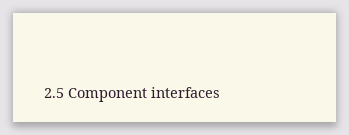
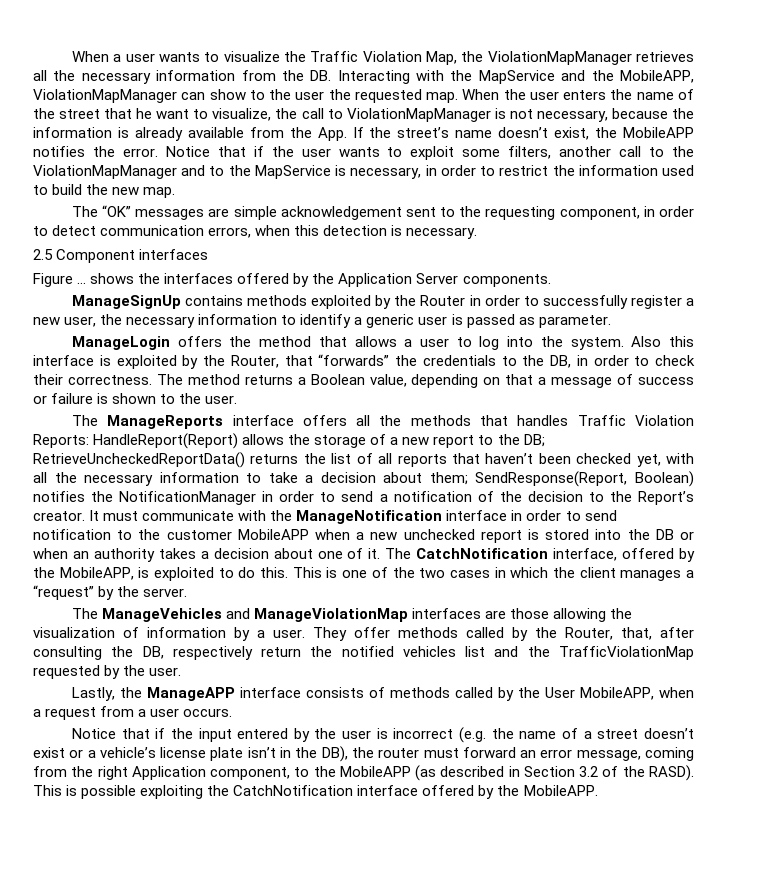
+ When a user wants to visualize the Traffic Violation Map, the ViolationMapManager retrieves all the necessary information from the DB. Interacting with the MapService and the MobileAPP, ViolationMapManager can show to the user the requested map. When the user enters the name of the street that he want to visualize, the call to ViolationMapManager is not necessary, because the information is already available from the App. If the street’s name doesn’t exist, the MobileAPP notifies the error. Notice that if the user wants to exploit some filters, another call to the ViolationMapManager and to the MapService is necessary, in order to restrict the information used to build the new map.
+ The “OK” messages are simple acknowledgement sent to the requesting component, in order to detect communication errors, when this detection is necessary.
  2.5 Component interfaces
+ Figure … shows the interfaces offered by the Application Server components.
+ ManageSignUp contains methods exploited by the Router in order to successfully register a new user, the necessary information to identify a generic user is passed as parameter.
+ ManageLogin offers the method that allows a user to log into the system. Also this interface is exploited by the Router, that “forwards” the credentials to the DB, in order to check their correctness. The method returns a Boolean value, depending on that a message of success or failure is shown to the user.
+ The ManageReports interface offers all the methods that handles Traffic Violation Reports: HandleReport(Report) allows the storage of a new report to the DB; RetrieveUncheckedReportData() returns the list of all reports that haven’t been checked yet, with all the necessary information to take a decision about them; SendResponse(Report, Boolean) notifies the NotificationManager in order to send a notification of the decision to the Report’s creator. It must communicate with the ManageNotification interface in order to send notification to the customer MobileAPP when a new unchecked report is stored into the DB or when an authority takes a decision about one of it. The CatchNotification interface, offered by the MobileAPP, is exploited to do this. This is one of the two cases in which the client manages a “request” by the server.
+ The ManageVehicles and ManageViolationMap interfaces are those allowing the visualization of information by a user. They offer methods called by the Router, that, after consulting the DB, respectively return the notified vehicles list and the TrafficViolationMap requested by the user.
+ Lastly, the ManageAPP interface consists of methods called by the User MobileAPP, when a request from a user occurs.
+ Notice that if the input entered by the user is incorrect (e.g. the name of a street doesn’t exist or a vehicle’s license plate isn’t in the DB), the router must forward an error message, coming from the right Application component, to the MobileAPP (as described in Section 3.2 of the RASD). This is possible exploiting the CatchNotification interface offered by the MobileAPP.

